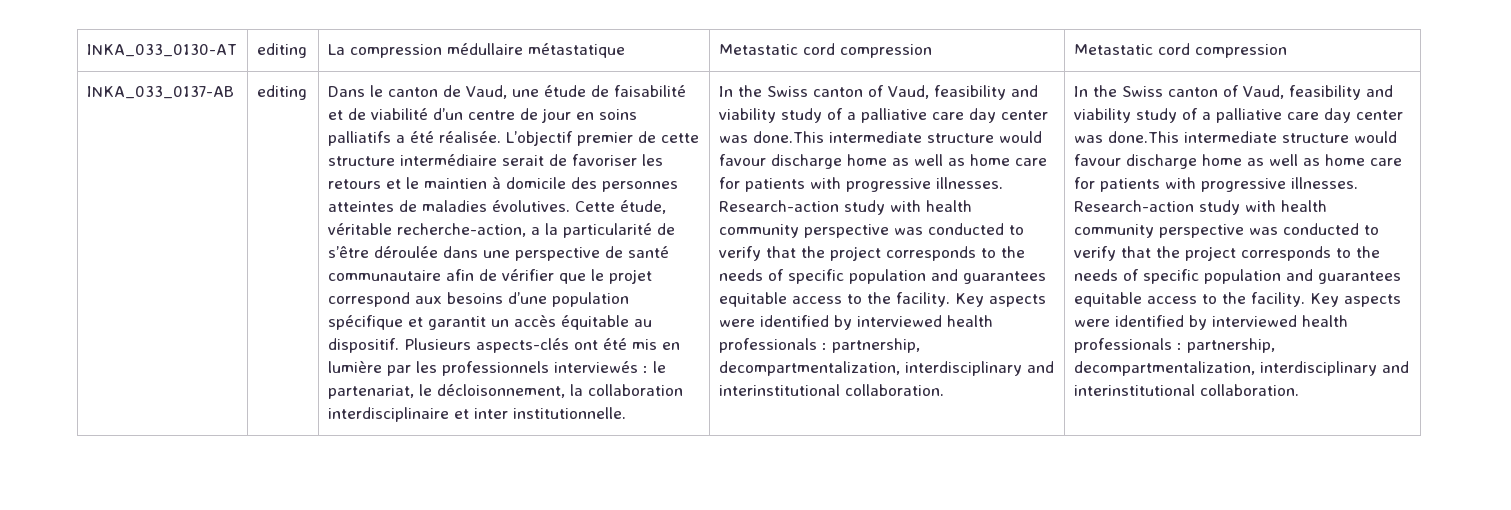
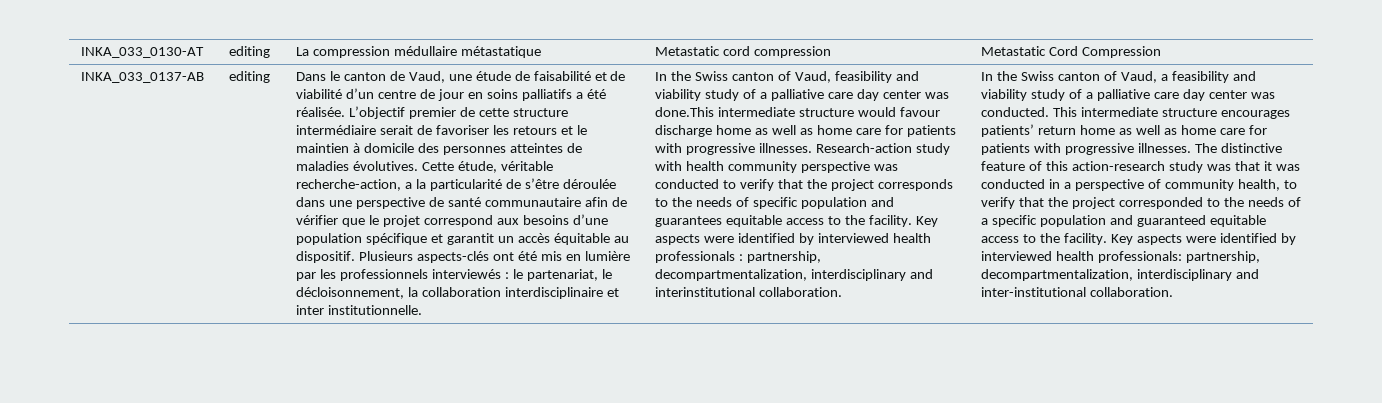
- INKA_033_0130-AT | editing | La compression médullaire métastatique | Metastatic cord compression | Metastatic cord compression
+ INKA_033_0130-AT | editing | La compression médullaire métastatique | Metastatic cord compression | Metastatic Cord Compression
- Key aspects were identified by interviewed health professionals : partnership, decompartmentalization, interdisciplinary and interinstitutional collaboration. | In the Swiss canton of Vaud, feasibility and viability study of a palliative care day center was done.This intermediate structure would favour discharge home as well as home care for patients with progressive illnesses. Research-action study with health community perspective was conducted to verify that the project corresponds to the needs of specific population and guarantees equitable access to the facility. Key aspects were identified by interviewed health professionals : partnership, decompartmentalization, interdisciplinary and interinstitutional collaboration.
+ Key aspects were identified by interviewed health professionals : partnership, decompartmentalization, interdisciplinary and interinstitutional collaboration. | In the Swiss canton of Vaud, a feasibility and viability study of a palliative care day center was conducted. This intermediate structure encourages patients’ return home as well as home care for patients with progressive illnesses. The distinctive feature of this action-research study was that it was conducted in a perspective of community health, to verify that the project corresponded to the needs of a specific population and guaranteed equitable access to the facility. Key aspects were identified by interviewed health professionals: partnership, decompartmentalization, interdisciplinary and inter-institutional collaboration.

